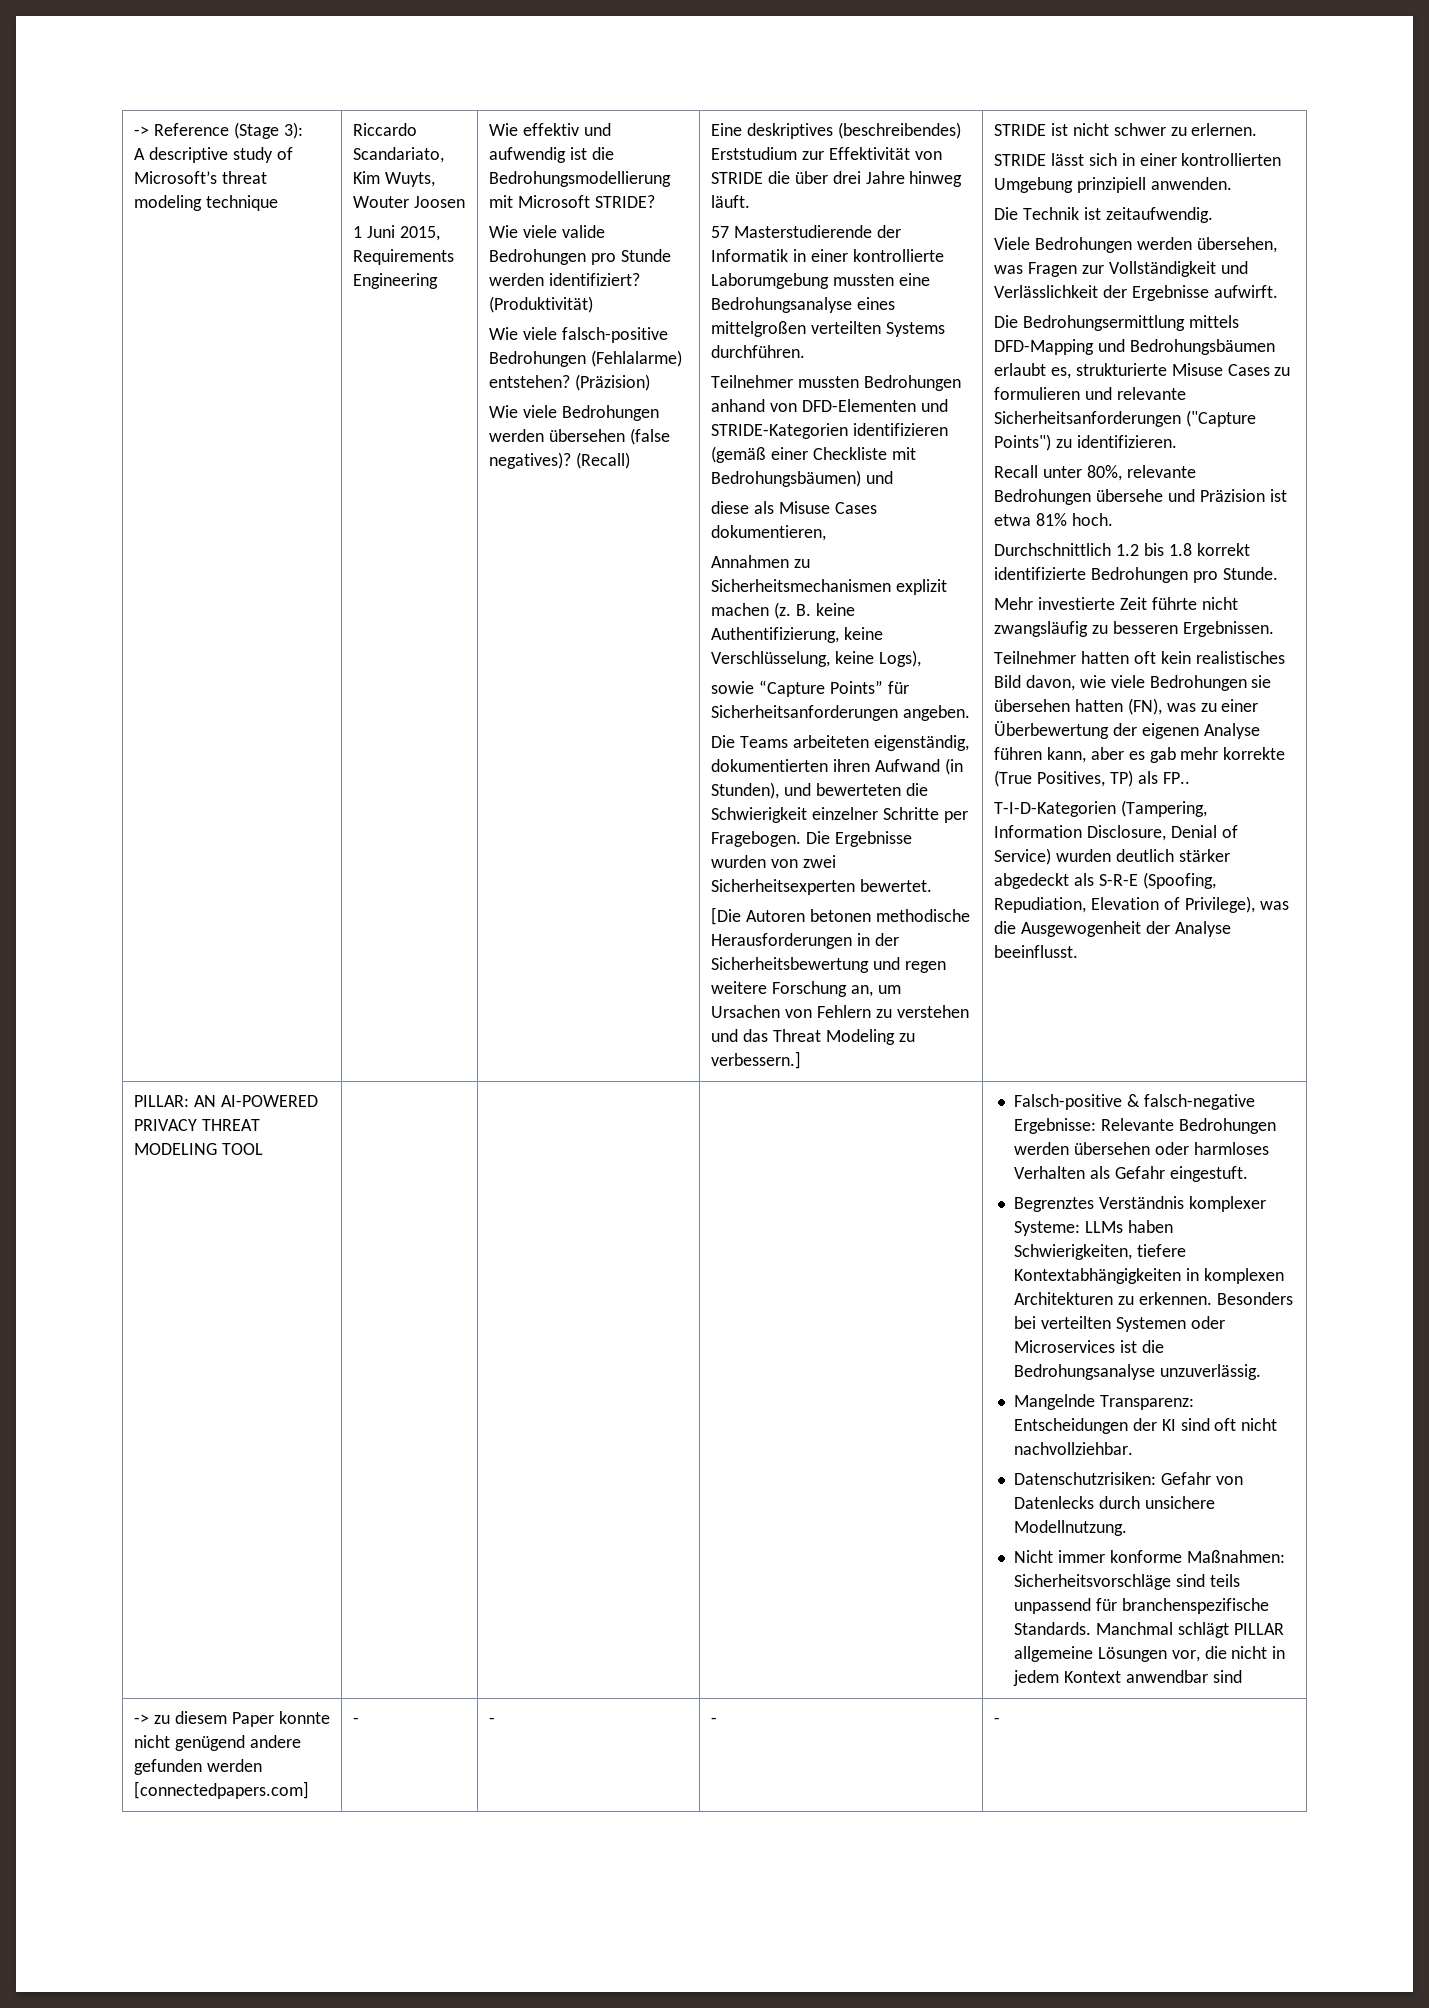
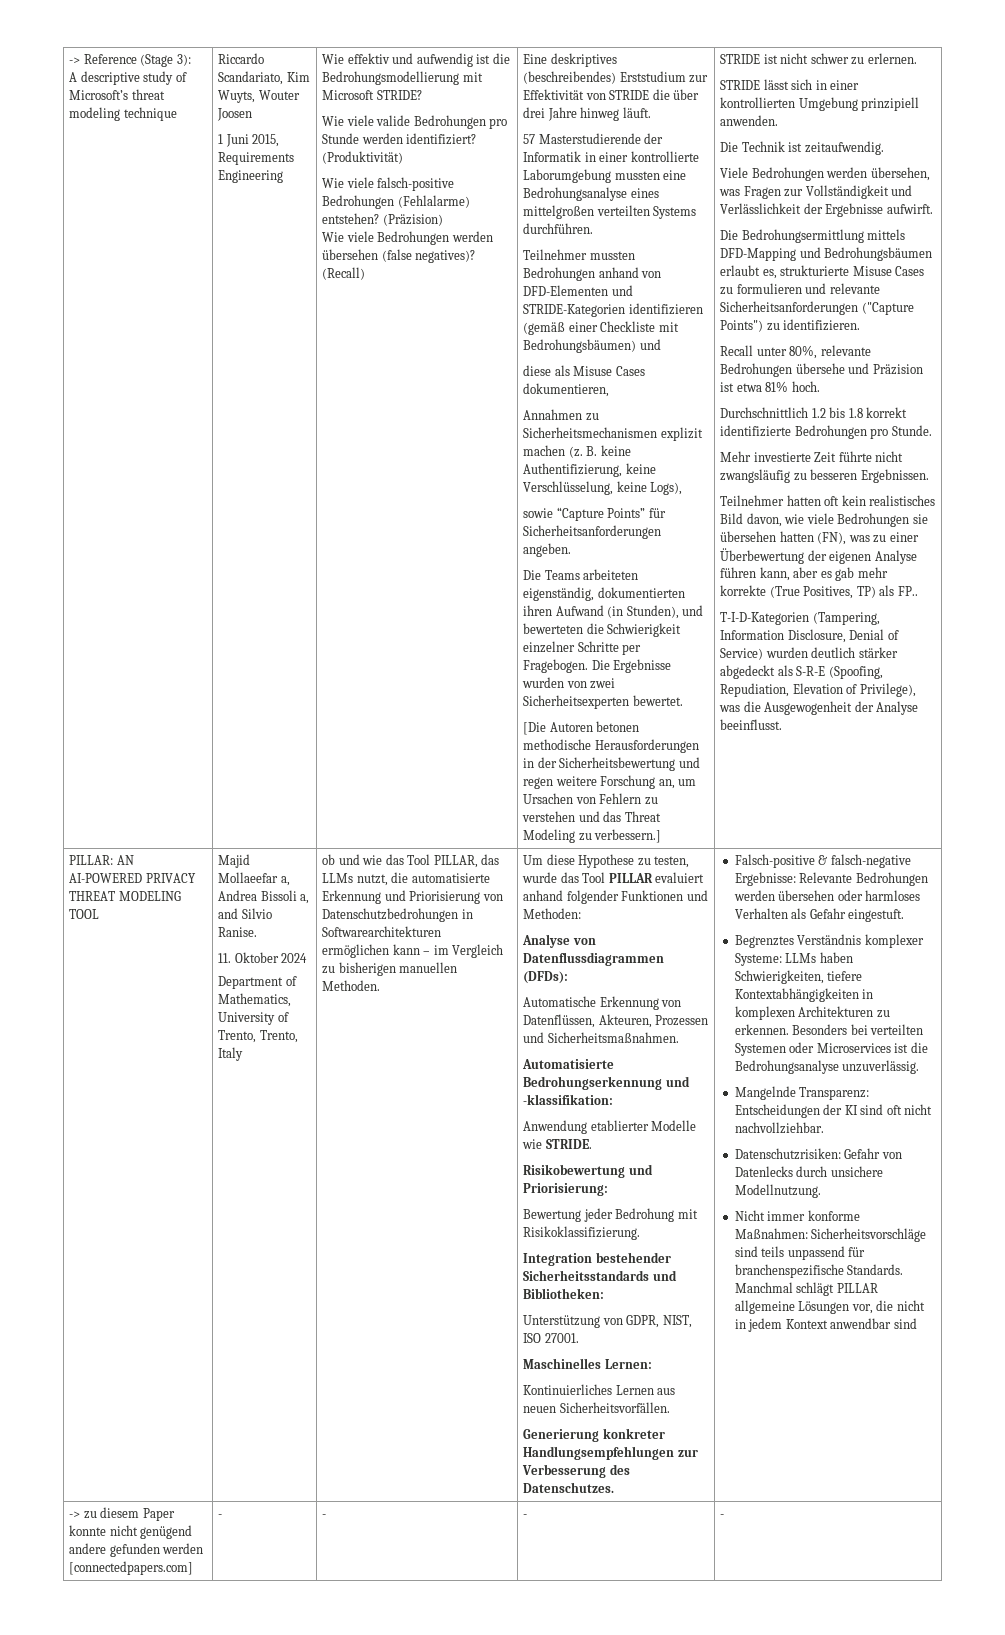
+ Majid Mollaeefar a, Andrea Bissoli a, and Silvio Ranise.
+ 11. Oktober 2024
+ Department of Mathematics, University of Trento, Trento, Italy | ob und wie das Tool PILLAR, das LLMs nutzt, die automatisierte Erkennung und Priorisierung von Datenschutzbedrohungen in Softwarearchitekturen ermöglichen kann – im Vergleich zu bisherigen manuellen Methoden. | Um diese Hypothese zu testen, wurde das Tool PILLAR evaluiert anhand folgender Funktionen und Methoden:
+ Analyse von Datenflussdiagrammen (DFDs):
+ Automatische Erkennung von Datenflüssen, Akteuren, Prozessen und Sicherheitsmaßnahmen.
+ Automatisierte Bedrohungserkennung und -klassifikation:
+ Anwendung etablierter Modelle wie STRIDE.
+ Risikobewertung und Priorisierung:
+ Bewertung jeder Bedrohung mit Risikoklassifizierung.
+ Integration bestehender Sicherheitsstandards und Bibliotheken:
+ Unterstützung von GDPR, NIST, ISO 27001.
+ Maschinelles Lernen:
+ Kontinuierliches Lernen aus neuen Sicherheitsvorfällen.
+ Generierung konkreter Handlungsempfehlungen zur Verbesserung des Datenschutzes.

